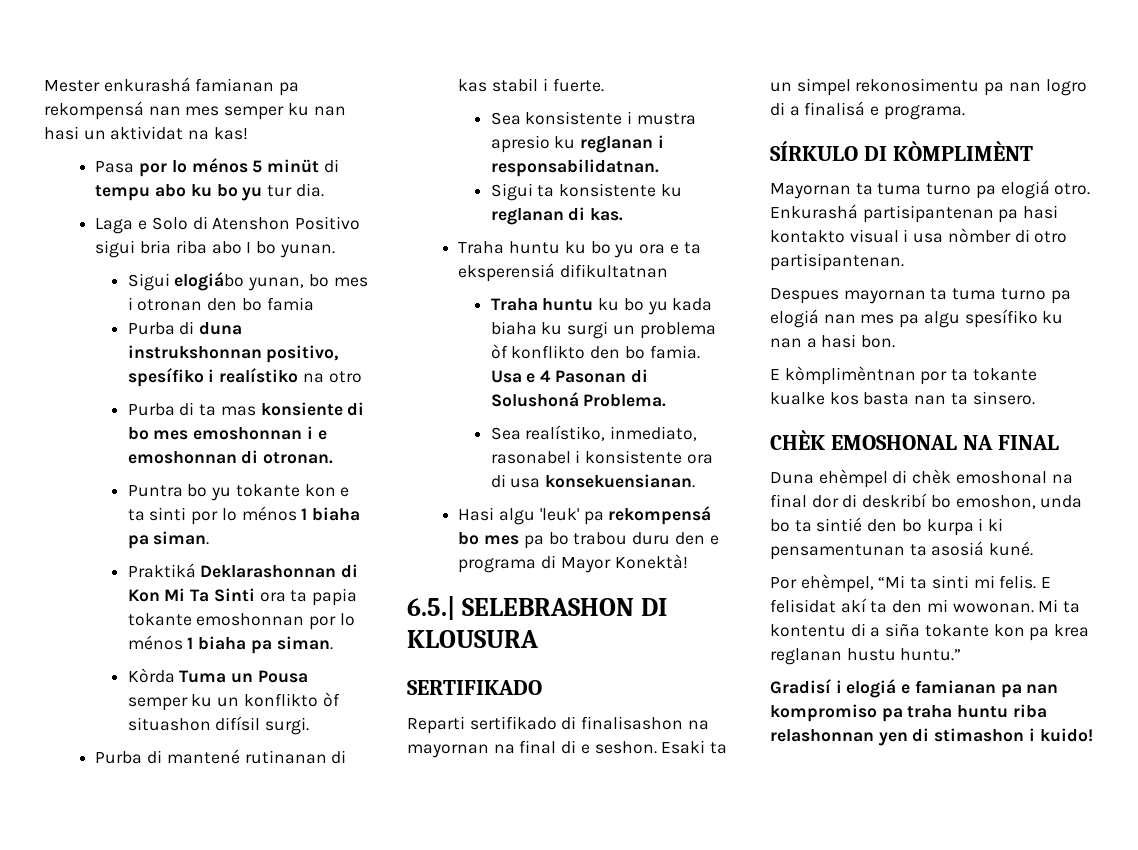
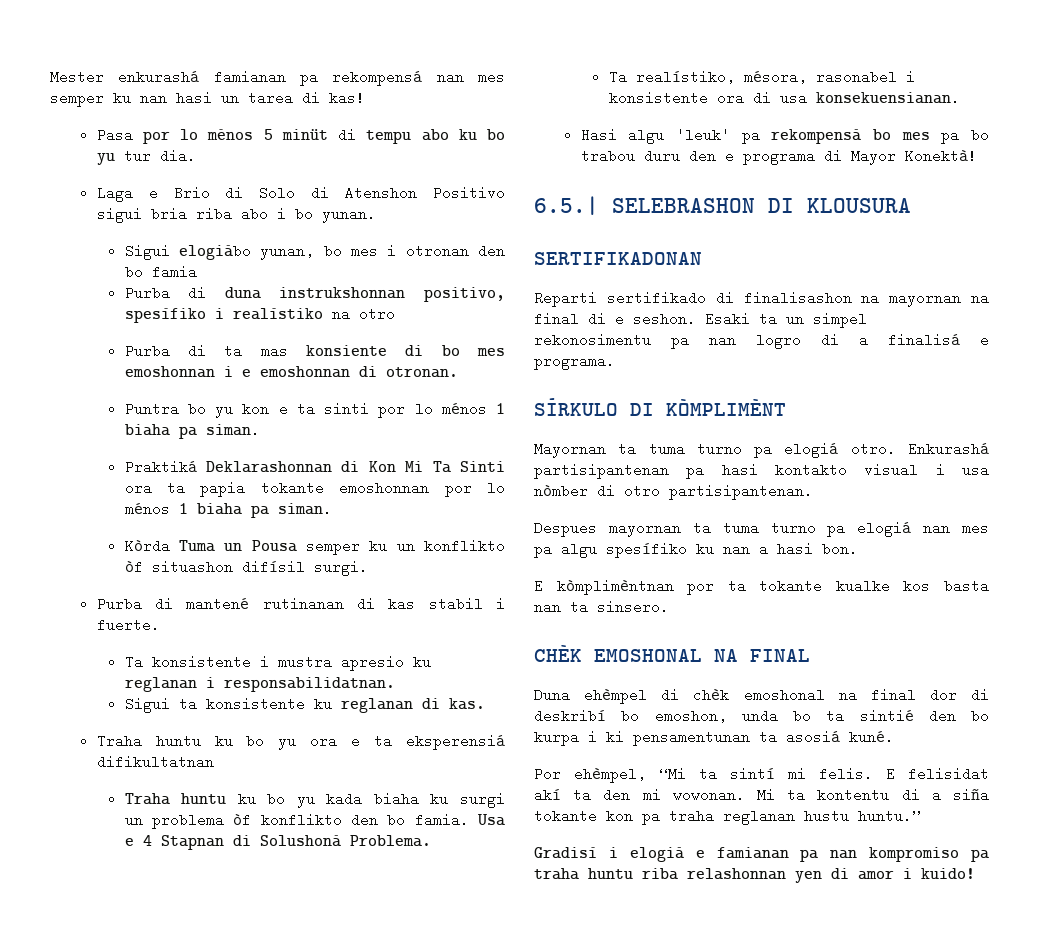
- Mester enkurashá famianan pa rekompensá nan mes semper ku nan hasi un aktividat na kas!
+ Mester enkurashá famianan pa rekompensá nan mes semper ku nan hasi un tarea di kas!
- Laga e Solo di Atenshon Positivo sigui bria riba abo I bo yunan.
+ Laga e Brio di Solo di Atenshon Positivo sigui bria riba abo i bo yunan.
- Puntra bo yu tokante kon e ta sinti por lo ménos 1 biaha pa siman.
+ Puntra bo yu kon e ta sinti por lo ménos 1 biaha pa siman.
- Sea konsistente i mustra apresio ku reglanan i responsabilidatnan.
+ Ta konsistente i mustra apresio ku reglanan i responsabilidatnan.
- Usa e 4 Pasonan di Solushoná Problema.
+ Usa e 4 Stapnan di Solushoná Problema.
- Sea realístiko, inmediato, rasonabel i konsistente ora di usa konsekuensianan.
+ Ta realístiko, mésora, rasonabel i konsistente ora di usa konsekuensianan.
- SERTIFIKADO
+ SERTIFIKADONAN
- Por ehèmpel, “Mi ta sinti mi felis.
+ Por ehèmpel, “Mi ta sintí mi felis.
- Mi ta kontentu di a siña tokante kon pa krea reglanan hustu huntu.”
+ Mi ta kontentu di a siña tokante kon pa traha reglanan hustu huntu.”
- Gradisí i elogiá e famianan pa nan kompromiso pa traha huntu riba relashonnan yen di stimashon i kuido!
+ Gradisí i elogiá e famianan pa nan kompromiso pa traha huntu riba relashonnan yen di amor i kuido!

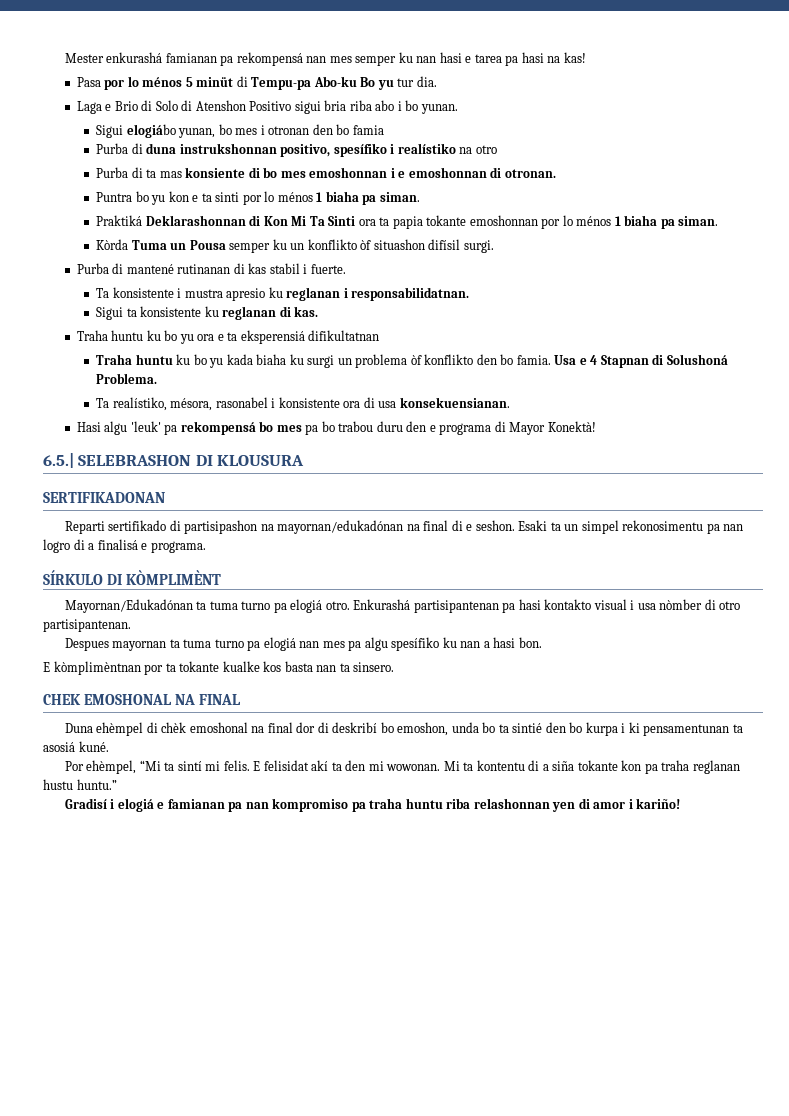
- Mester enkurashá famianan pa rekompensá nan mes semper ku nan hasi un tarea di kas!
+ Mester enkurashá famianan pa rekompensá nan mes semper ku nan hasi e tarea pa hasi na kas!
- Pasa por lo ménos 5 minüt di tempu abo ku bo yu tur dia.
+ Pasa por lo ménos 5 minüt di Tempu-pa Abo-ku Bo yu tur dia.
- Reparti sertifikado di finalisashon na mayornan na final di e seshon.
+ Reparti sertifikado di partisipashon na mayornan/edukadónan na final di e seshon.
- Mayornan ta tuma turno pa elogiá otro.
+ Mayornan/Edukadónan ta tuma turno pa elogiá otro.
- CHÈK EMOSHONAL NA FINAL
+ CHEK EMOSHONAL NA FINAL
- Gradisí i elogiá e famianan pa nan kompromiso pa traha huntu riba relashonnan yen di amor i kuido!
+ Gradisí i elogiá e famianan pa nan kompromiso pa traha huntu riba relashonnan yen di amor i kariño!

